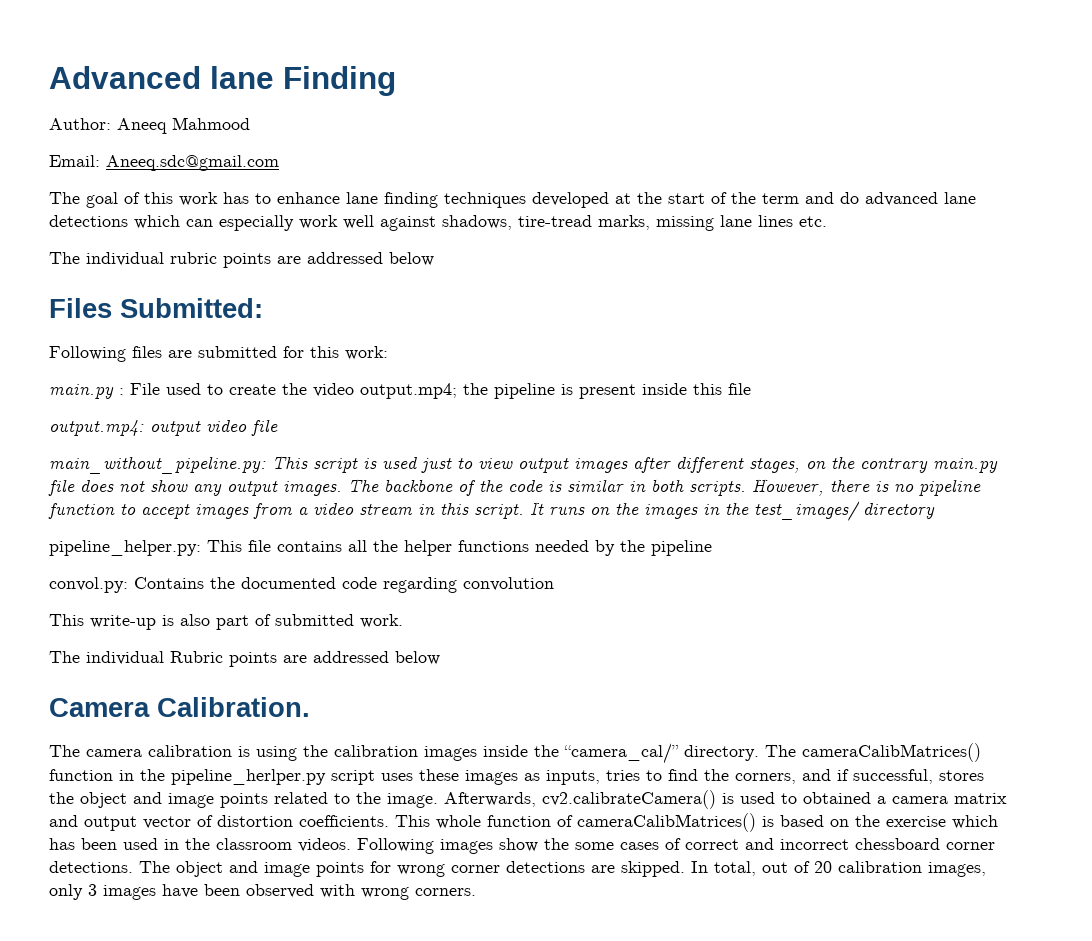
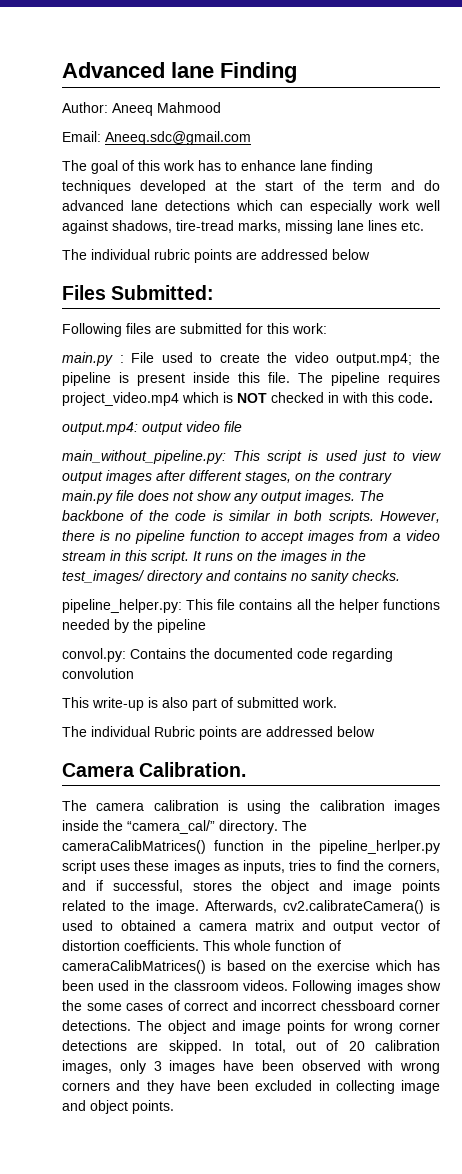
- main.py : File used to create the video output.mp4; the pipeline is present inside this file
+ main.py : File used to create the video output.mp4; the pipeline is present inside this file. The pipeline requires project_video.mp4 which is NOT checked in with this code.
- It runs on the images in the test_images/ directory
+ It runs on the images in the test_images/ directory and contains no sanity checks.
- In total, out of 20 calibration images, only 3 images have been observed with wrong corners.
+ In total, out of 20 calibration images, only 3 images have been observed with wrong corners and they have been excluded in collecting image and object points.

